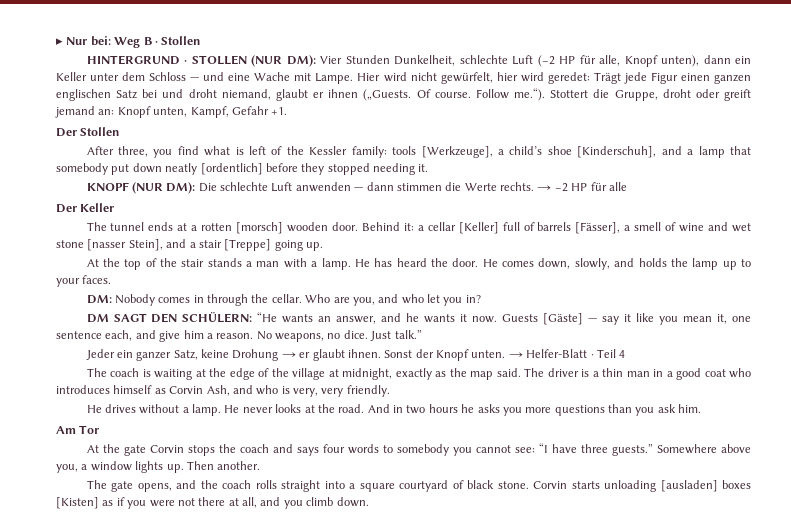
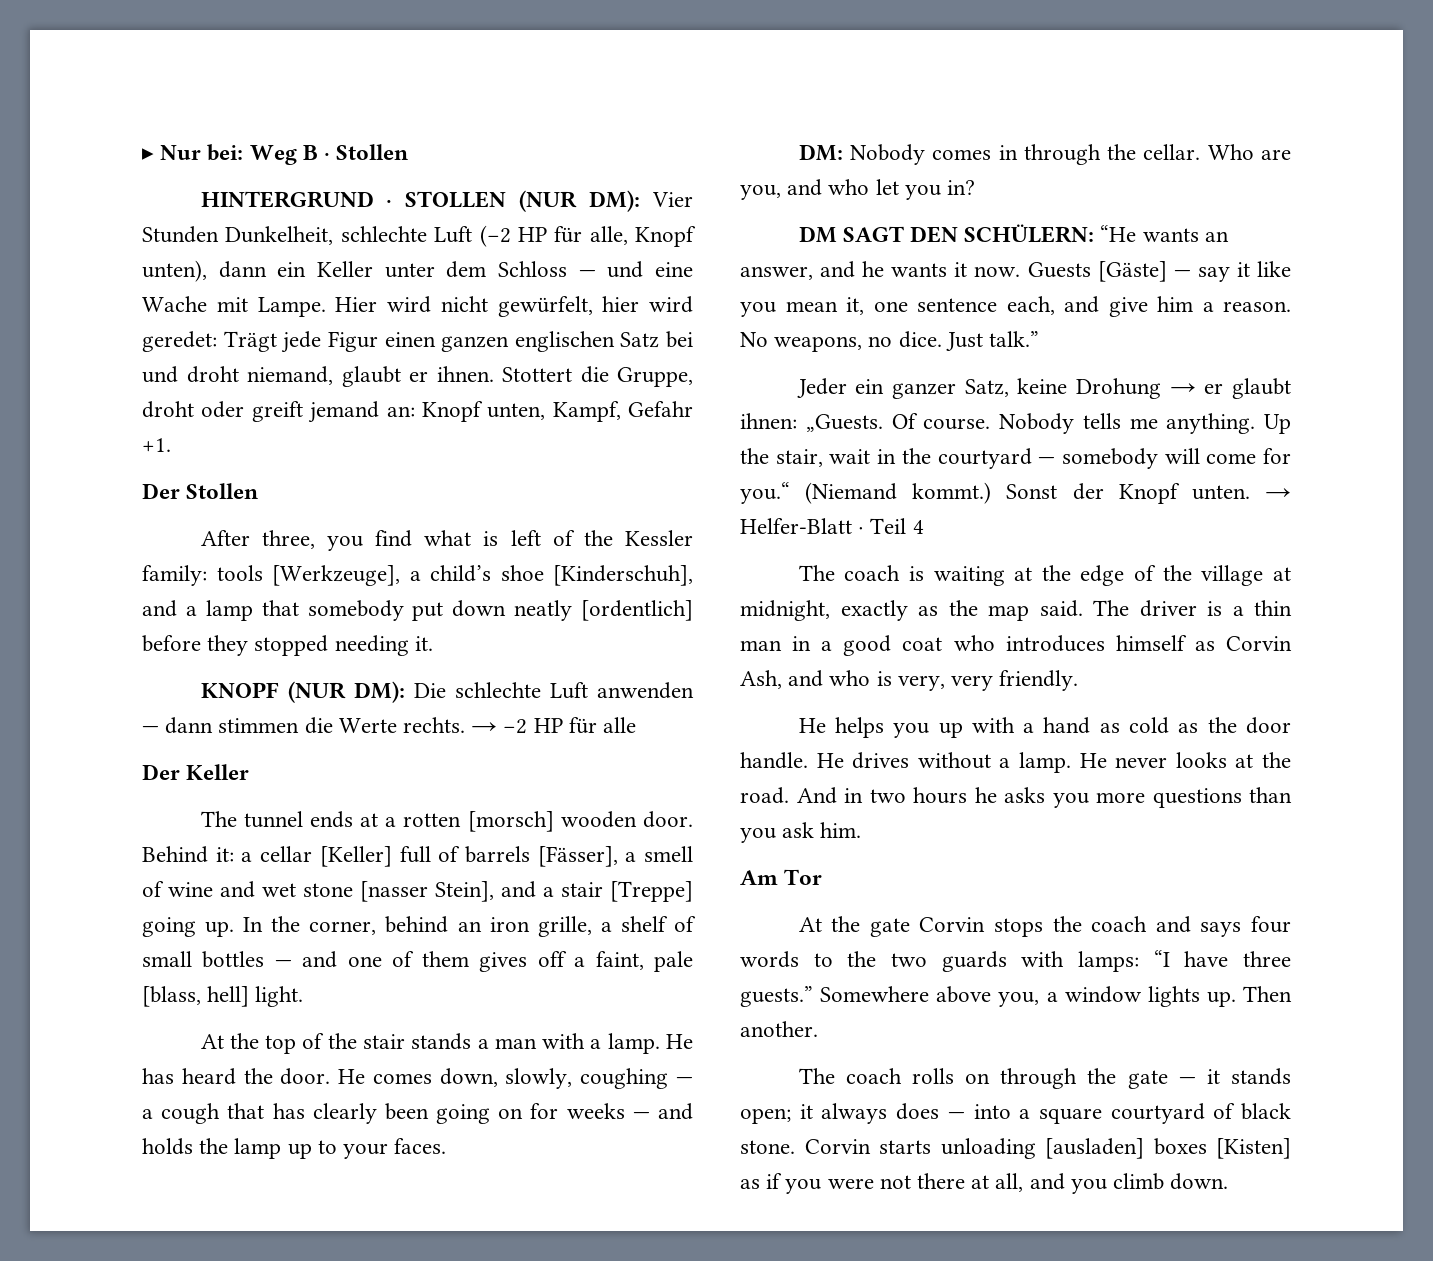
- Hier wird nicht gewürfelt, hier wird geredet: Trägt jede Figur einen ganzen englischen Satz bei und droht niemand, glaubt er ihnen („Guests. Of course. Follow me.“). Stottert die Gruppe, droht oder greift jemand an: Knopf unten, Kampf, Gefahr +1.
+ Hier wird nicht gewürfelt, hier wird geredet: Trägt jede Figur einen ganzen englischen Satz bei und droht niemand, glaubt er ihnen. Stottert die Gruppe, droht oder greift jemand an: Knopf unten, Kampf, Gefahr +1.
+ In the corner, behind an iron grille, a shelf of small bottles — and one of them gives off a faint, pale [blass, hell] light.
- He comes down, slowly, and holds the lamp up to your faces.
+ He comes down, slowly, coughing — a cough that has clearly been going on for weeks — and holds the lamp up to your faces.
- Jeder ein ganzer Satz, keine Drohung → er glaubt ihnen.
+ Jeder ein ganzer Satz, keine Drohung → er glaubt ihnen: „Guests. Of course. Nobody tells me anything. Up the stair, wait in the courtyard — somebody will come for you.“ (Niemand kommt.)
- He drives without a lamp.
+ He helps you up with a hand as cold as the door handle. He drives without a lamp.
- At the gate Corvin stops the coach and says four words to somebody you cannot see: “I have three guests.”
+ At the gate Corvin stops the coach and says four words to the two guards with lamps: “I have three guests.”
- The gate opens, and the coach rolls straight into a square courtyard of black stone.
+ The coach rolls on through the gate — it stands open; it always does — into a square courtyard of black stone.

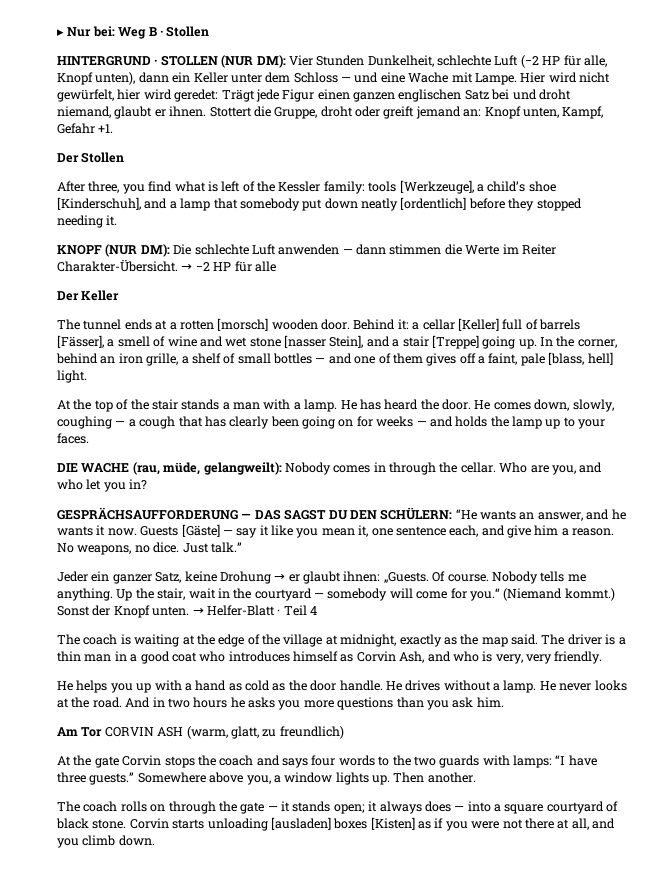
- KNOPF (NUR DM): Die schlechte Luft anwenden — dann stimmen die Werte rechts.
+ KNOPF (NUR DM): Die schlechte Luft anwenden — dann stimmen die Werte im Reiter Charakter-Übersicht.
- DM: Nobody comes in through the cellar.
+ DIE WACHE (rau, müde, gelangweilt): Nobody comes in through the cellar.
- DM SAGT DEN SCHÜLERN: “He wants an answer, and he wants it now.
+ GESPRÄCHSAUFFORDERUNG — DAS SAGST DU DEN SCHÜLERN: “He wants an answer, and he wants it now.
- Am Tor
+ Am Tor CORVIN ASH (warm, glatt, zu freundlich)

